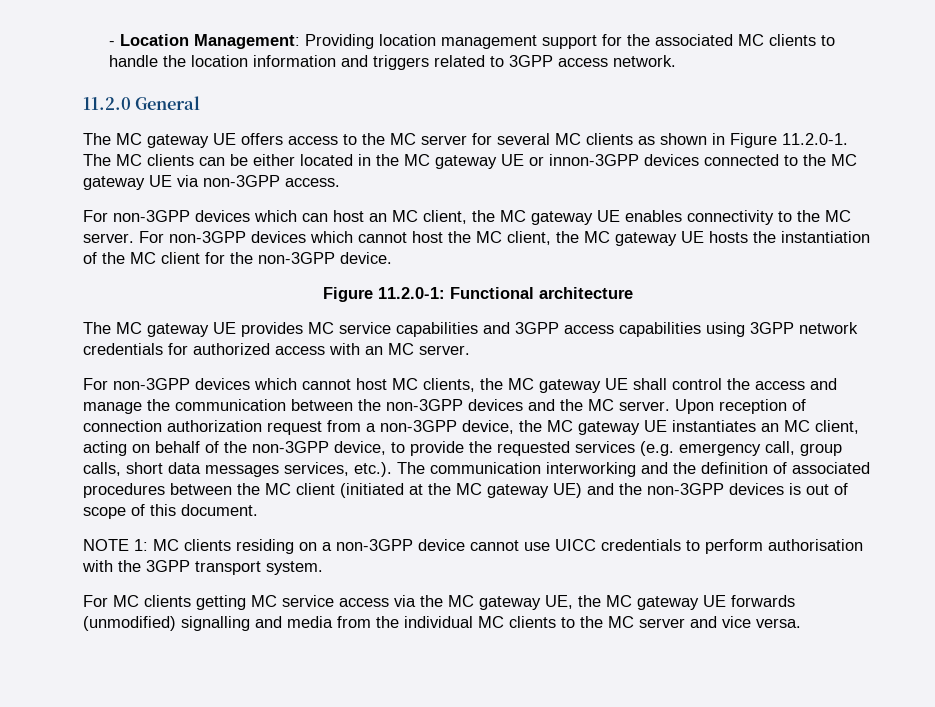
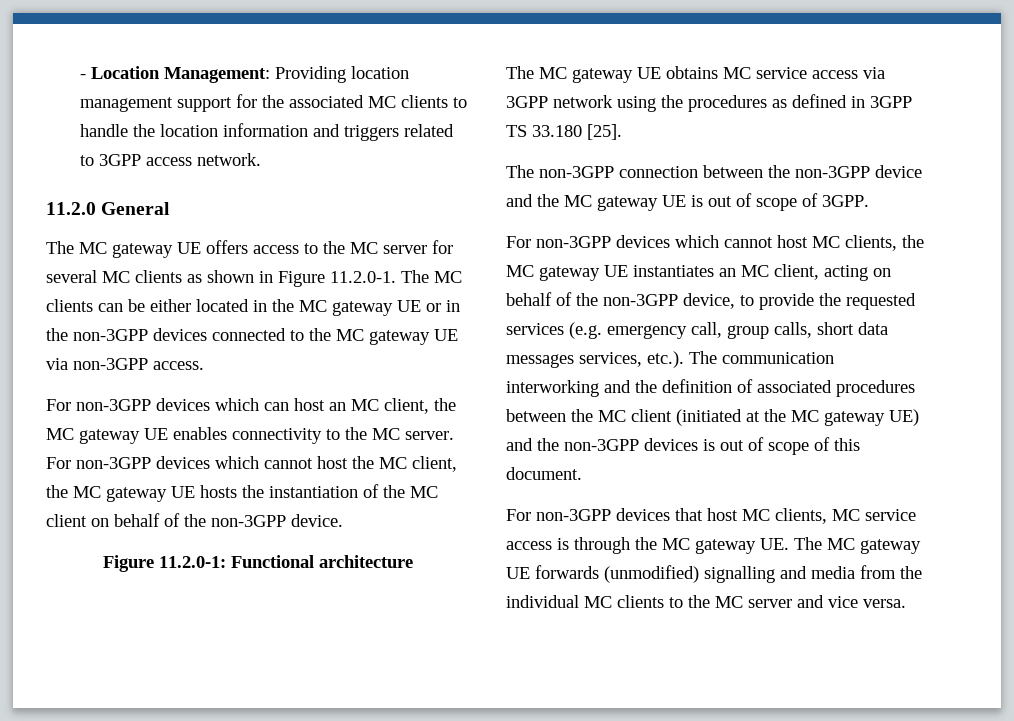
- The MC gateway UE offers access to the MC server for several MC clients as shown in Figure 11.2.0-1. The MC clients can be either located in the MC gateway UE or innon-3GPP devices connected to the MC gateway UE via non-3GPP access.
+ The MC gateway UE offers access to the MC server for several MC clients as shown in Figure 11.2.0-1. The MC clients can be either located in the MC gateway UE or in the non-3GPP devices connected to the MC gateway UE via non-3GPP access.
- For non-3GPP devices which cannot host the MC client, the MC gateway UE hosts the instantiation of the MC client for the non-3GPP device.
+ For non-3GPP devices which cannot host the MC client, the MC gateway UE hosts the instantiation of the MC client on behalf of the non-3GPP device.
- The MC gateway UE provides MC service capabilities and 3GPP access capabilities using 3GPP network credentials for authorized access with an MC server.
+ The MC gateway UE obtains MC service access via 3GPP network using the procedures as defined in 3GPP TS 33.180 [25].
+ The non-3GPP connection between the non-3GPP device and the MC gateway UE is out of scope of 3GPP.
- For non-3GPP devices which cannot host MC clients, the MC gateway UE shall control the access and manage the communication between the non-3GPP devices and the MC server. Upon reception of connection authorization request from a non-3GPP device, the MC gateway UE instantiates an MC client, acting on behalf of the non-3GPP device, to provide the requested services (e.g. emergency call, group calls, short data messages services, etc.). The communication interworking and the definition of associated procedures between the MC client (initiated at the MC gateway UE) and the non-3GPP devices is out of scope of this document.
+ For non-3GPP devices which cannot host MC clients, the MC gateway UE instantiates an MC client, acting on behalf of the non-3GPP device, to provide the requested services (e.g. emergency call, group calls, short data messages services, etc.). The communication interworking and the definition of associated procedures between the MC client (initiated at the MC gateway UE) and the non-3GPP devices is out of scope of this document.
- NOTE 1: MC clients residing on a non-3GPP device cannot use UICC credentials to perform authorisation with the 3GPP transport system.
- For MC clients getting MC service access via the MC gateway UE, the MC gateway UE forwards (unmodified) signalling and media from the individual MC clients to the MC server and vice versa.
+ For non-3GPP devices that host MC clients, MC service access is through the MC gateway UE. The MC gateway UE forwards (unmodified) signalling and media from the individual MC clients to the MC server and vice versa.

